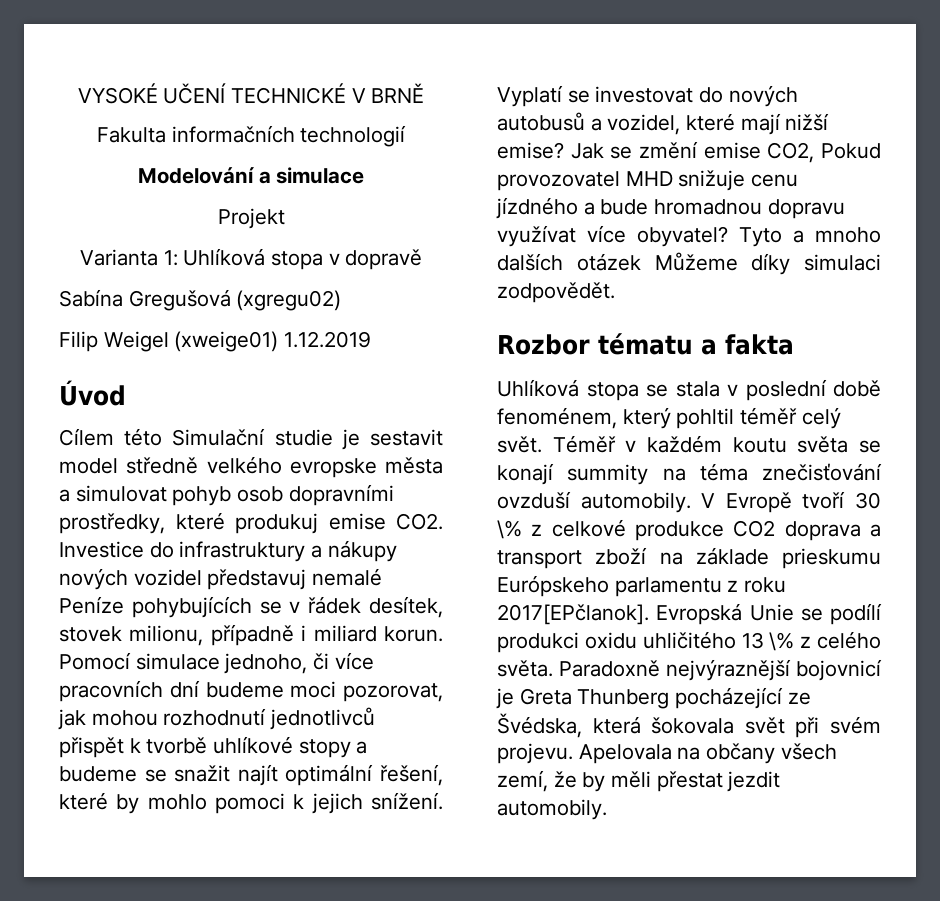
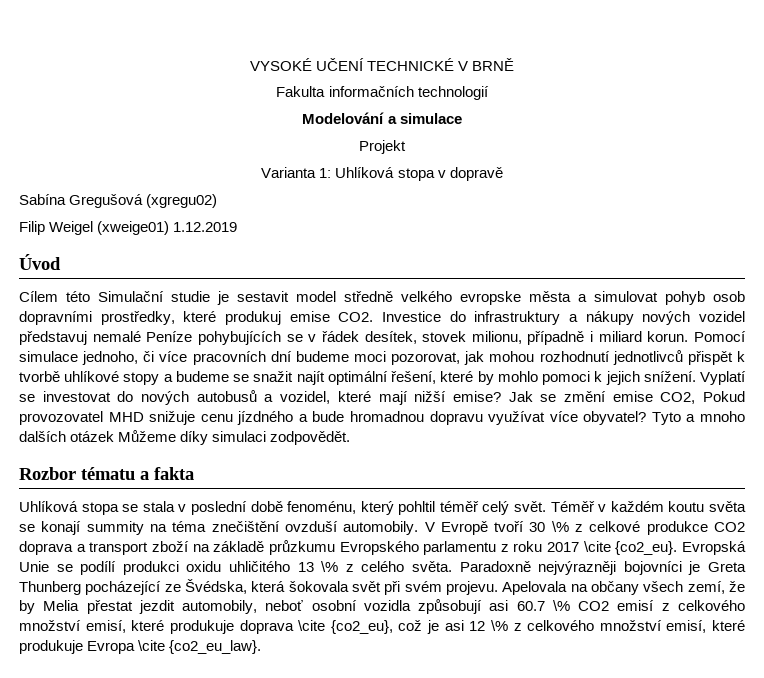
- Uhlíková stopa se stala v poslední době fenoménem, který pohltil téměř celý svět.
+ Uhlíková stopa se stala v poslední době fenoménu, který pohltil téměř celý svět.
- Téměř v každém koutu světa se konají summity na téma znečisťování ovzduší automobily.
+ Téměř v každém koutu světa se konají summity na téma znečištění ovzduší automobily.
- V Evropě tvoří 30 \% z celkové produkce CO2 doprava a transport zboží na základe prieskumu Európskeho parlamentu z roku 2017[EPčlanok].
+ V Evropě tvoří 30 \% z celkové produkce CO2 doprava a transport zboží na základě průzkumu Evropského parlamentu z roku 2017 \cite {co2_eu}.
- Paradoxně nejvýraznější bojovnicí je Greta Thunberg pocházející ze Švédska, která šokovala svět při svém projevu.
+ Paradoxně nejvýrazněji bojovníci je Greta Thunberg pocházející ze Švédska, která šokovala svět při svém projevu.
- Apelovala na občany všech zemí, že by měli přestat jezdit automobily.
+ Apelovala na občany všech zemí, že by Melia přestat jezdit automobily, neboť osobní vozidla způsobují asi 60.7 \% CO2 emisí z celkového množství emisí, které produkuje doprava \cite {co2_eu}, což je asi 12 \% z celkového množství emisí, které produkuje Evropa \cite {co2_eu_law}.

